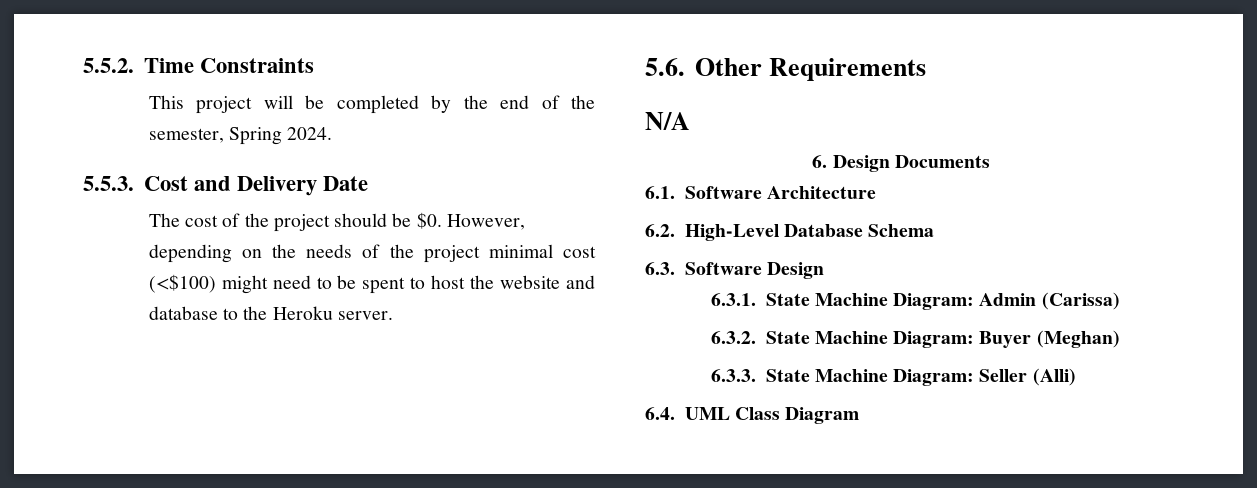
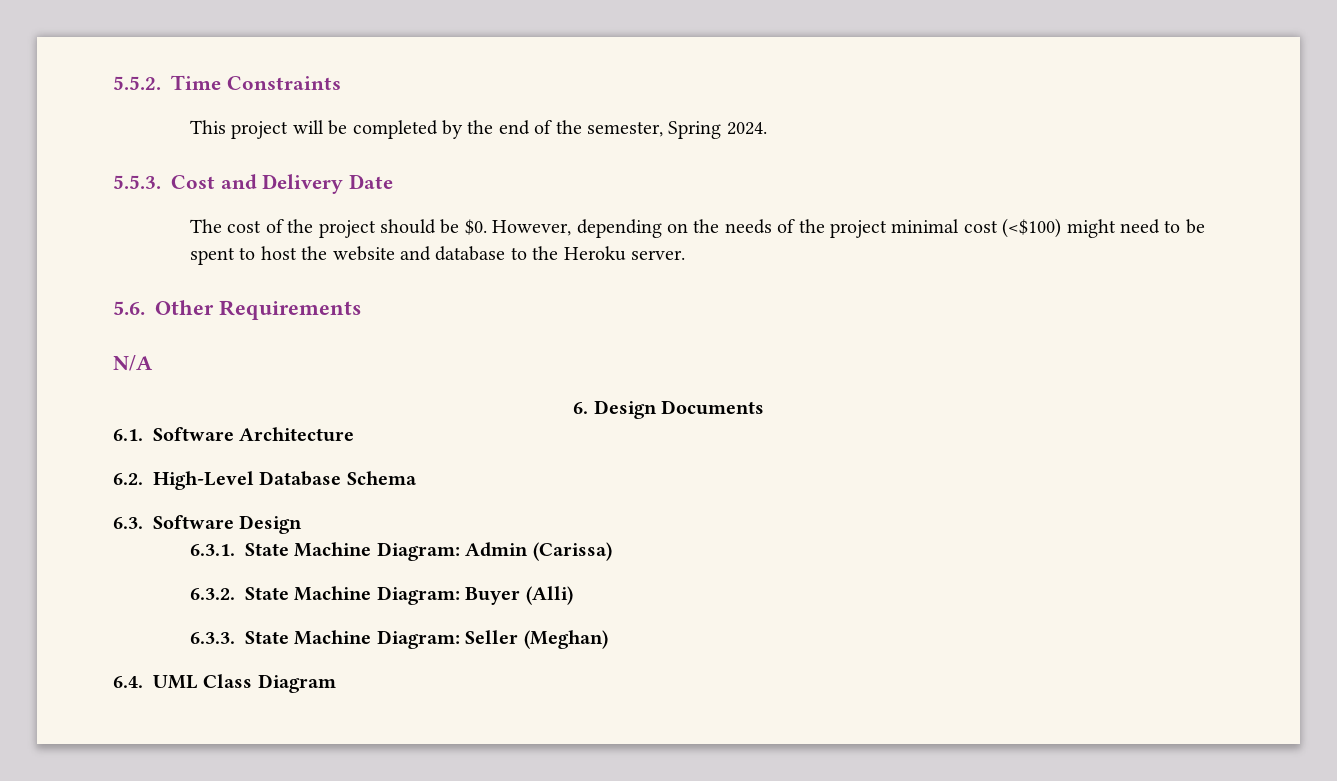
- 6.3.2. State Machine Diagram: Buyer (Meghan)
+ 6.3.2. State Machine Diagram: Buyer (Alli)
- 6.3.3. State Machine Diagram: Seller (Alli)
+ 6.3.3. State Machine Diagram: Seller (Meghan)

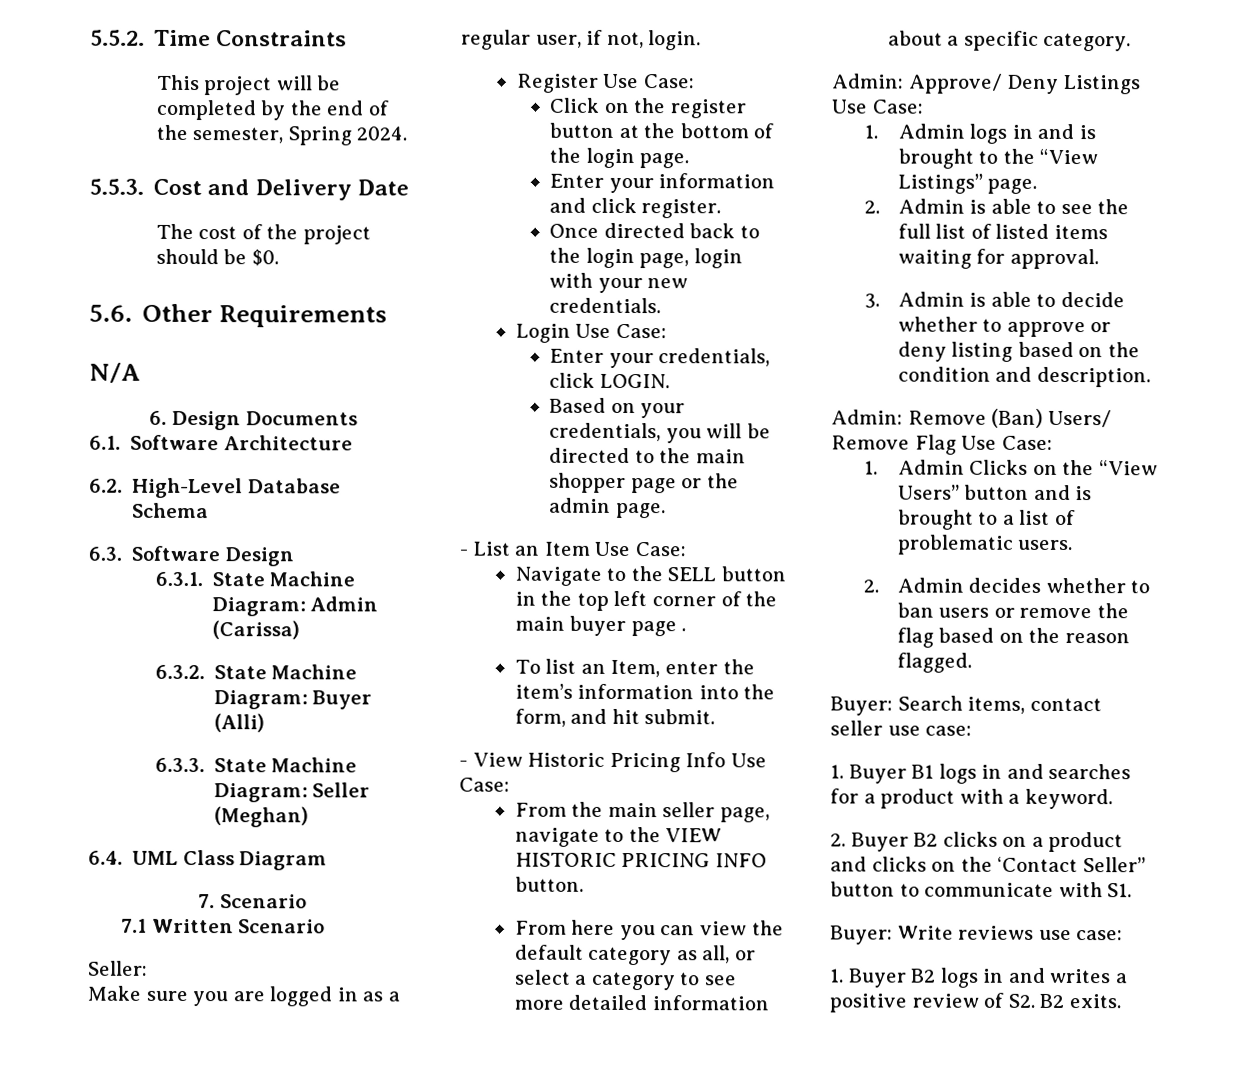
- However, depending on the needs of the project minimal cost (<$100) might need to be spent to host the website and database to the Heroku server.
+ 7. Scenario
+ 7.1 Written Scenario
+ Seller:
+ Make sure you are logged in as a regular user, if not, login.
+ Register Use Case:
+ Click on the register button at the bottom of the login page.
+ Enter your information and click register.
+ Once directed back to the login page, login with your new credentials.
+ Login Use Case:
+ Enter your credentials, click LOGIN.
+ Based on your credentials, you will be directed to the main shopper page or the admin page.
+ - List an Item Use Case:
+ Navigate to the SELL button in the top left corner of the main buyer page .
+ To list an Item, enter the item’s information into the form, and hit submit.
+ - View Historic Pricing Info Use Case:
+ From the main seller page, navigate to the VIEW HISTORIC PRICING INFO button.
+ From here you can view the default category as all, or select a category to see more detailed information about a specific category.
+ Admin: Approve/ Deny Listings Use Case:
+ 1. Admin logs in and is brought to the “View Listings” page.
+ 2. Admin is able to see the full list of listed items waiting for approval.
+ 3. Admin is able to decide whether to approve or deny listing based on the condition and description.
+ Admin: Remove (Ban) Users/ Remove Flag Use Case:
+ 1. Admin Clicks on the “View Users” button and is brought to a list of problematic users.
+ 2. Admin decides whether to ban users or remove the flag based on the reason flagged.
+ Buyer: Search items, contact seller use case:
+ 1. Buyer B1 logs in and searches for a product with a keyword.
+ 2. Buyer B2 clicks on a product and clicks on the ‘Contact Seller” button to communicate with S1.
+ Buyer: Write reviews use case:
+ 1. Buyer B2 logs in and writes a positive review of S2. B2 exits.

